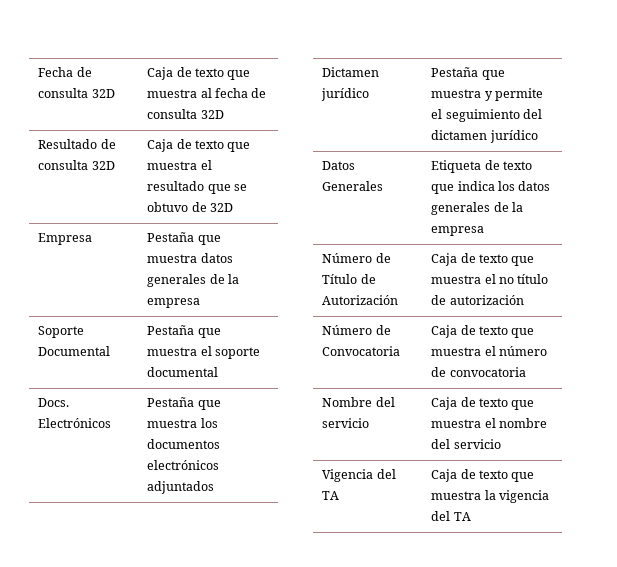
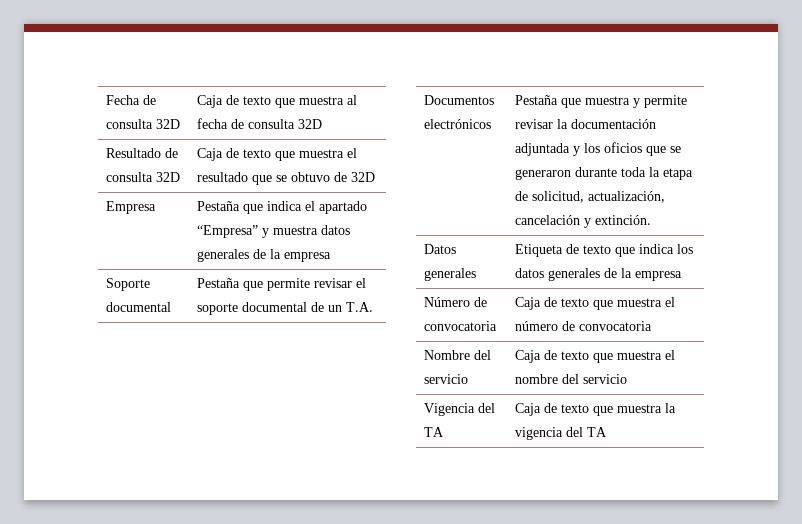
- Empresa | Pestaña que muestra datos generales de la empresa
+ Empresa | Pestaña que indica el apartado “Empresa” y muestra datos generales de la empresa
- Soporte Documental | Pestaña que muestra el soporte documental
- Docs. Electrónicos | Pestaña que muestra los documentos electrónicos adjuntados
- Dictamen jurídico | Pestaña que muestra y permite el seguimiento del dictamen jurídico
+ Soporte documental | Pestaña que permite revisar el soporte documental de un T.A.
+ Documentos electrónicos | Pestaña que muestra y permite revisar la documentación adjuntada y los oficios que se generaron durante toda la etapa de solicitud, actualización, cancelación y extinción.
- Datos Generales | Etiqueta de texto que indica los datos generales de la empresa
+ Datos generales | Etiqueta de texto que indica los datos generales de la empresa
- Número de Título de Autorización | Caja de texto que muestra el no título de autorización
- Número de Convocatoria | Caja de texto que muestra el número de convocatoria
+ Número de convocatoria | Caja de texto que muestra el número de convocatoria

